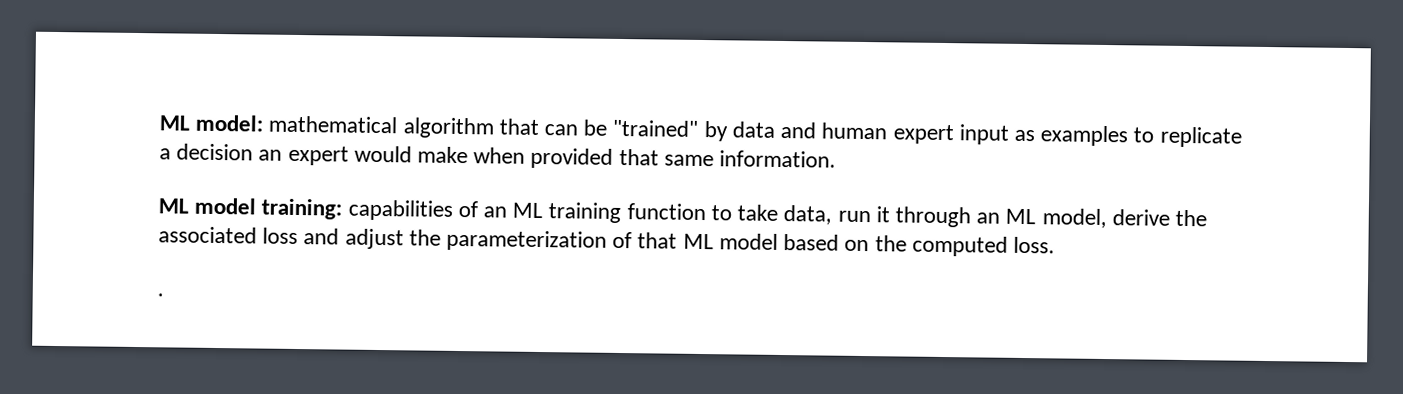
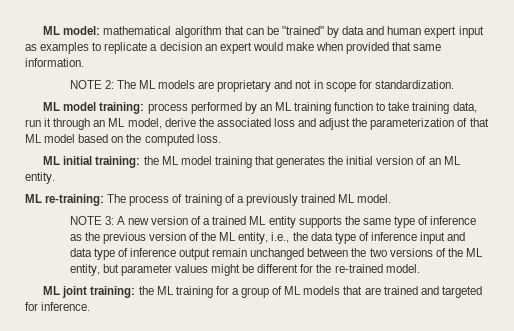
+ NOTE 2: The ML models are proprietary and not in scope for standardization.
- ML model training: capabilities of an ML training function to take data, run it through an ML model, derive the associated loss and adjust the parameterization of that ML model based on the computed loss.
+ ML model training: process performed by an ML training function to take training data, run it through an ML model, derive the associated loss and adjust the parameterization of that ML model based on the computed loss.
- .
+ ML initial training: the ML model training that generates the initial version of an ML entity.
+ ML re-training: The process of training of a previously trained ML model.
+ NOTE 3: A new version of a trained ML entity supports the same type of inference as the previous version of the ML entity, i.e., the data type of inference input and data type of inference output remain unchanged between the two versions of the ML entity, but parameter values might be different for the re-trained model.
+ ML joint training: the ML training for a group of ML models that are trained and targeted for inference.

